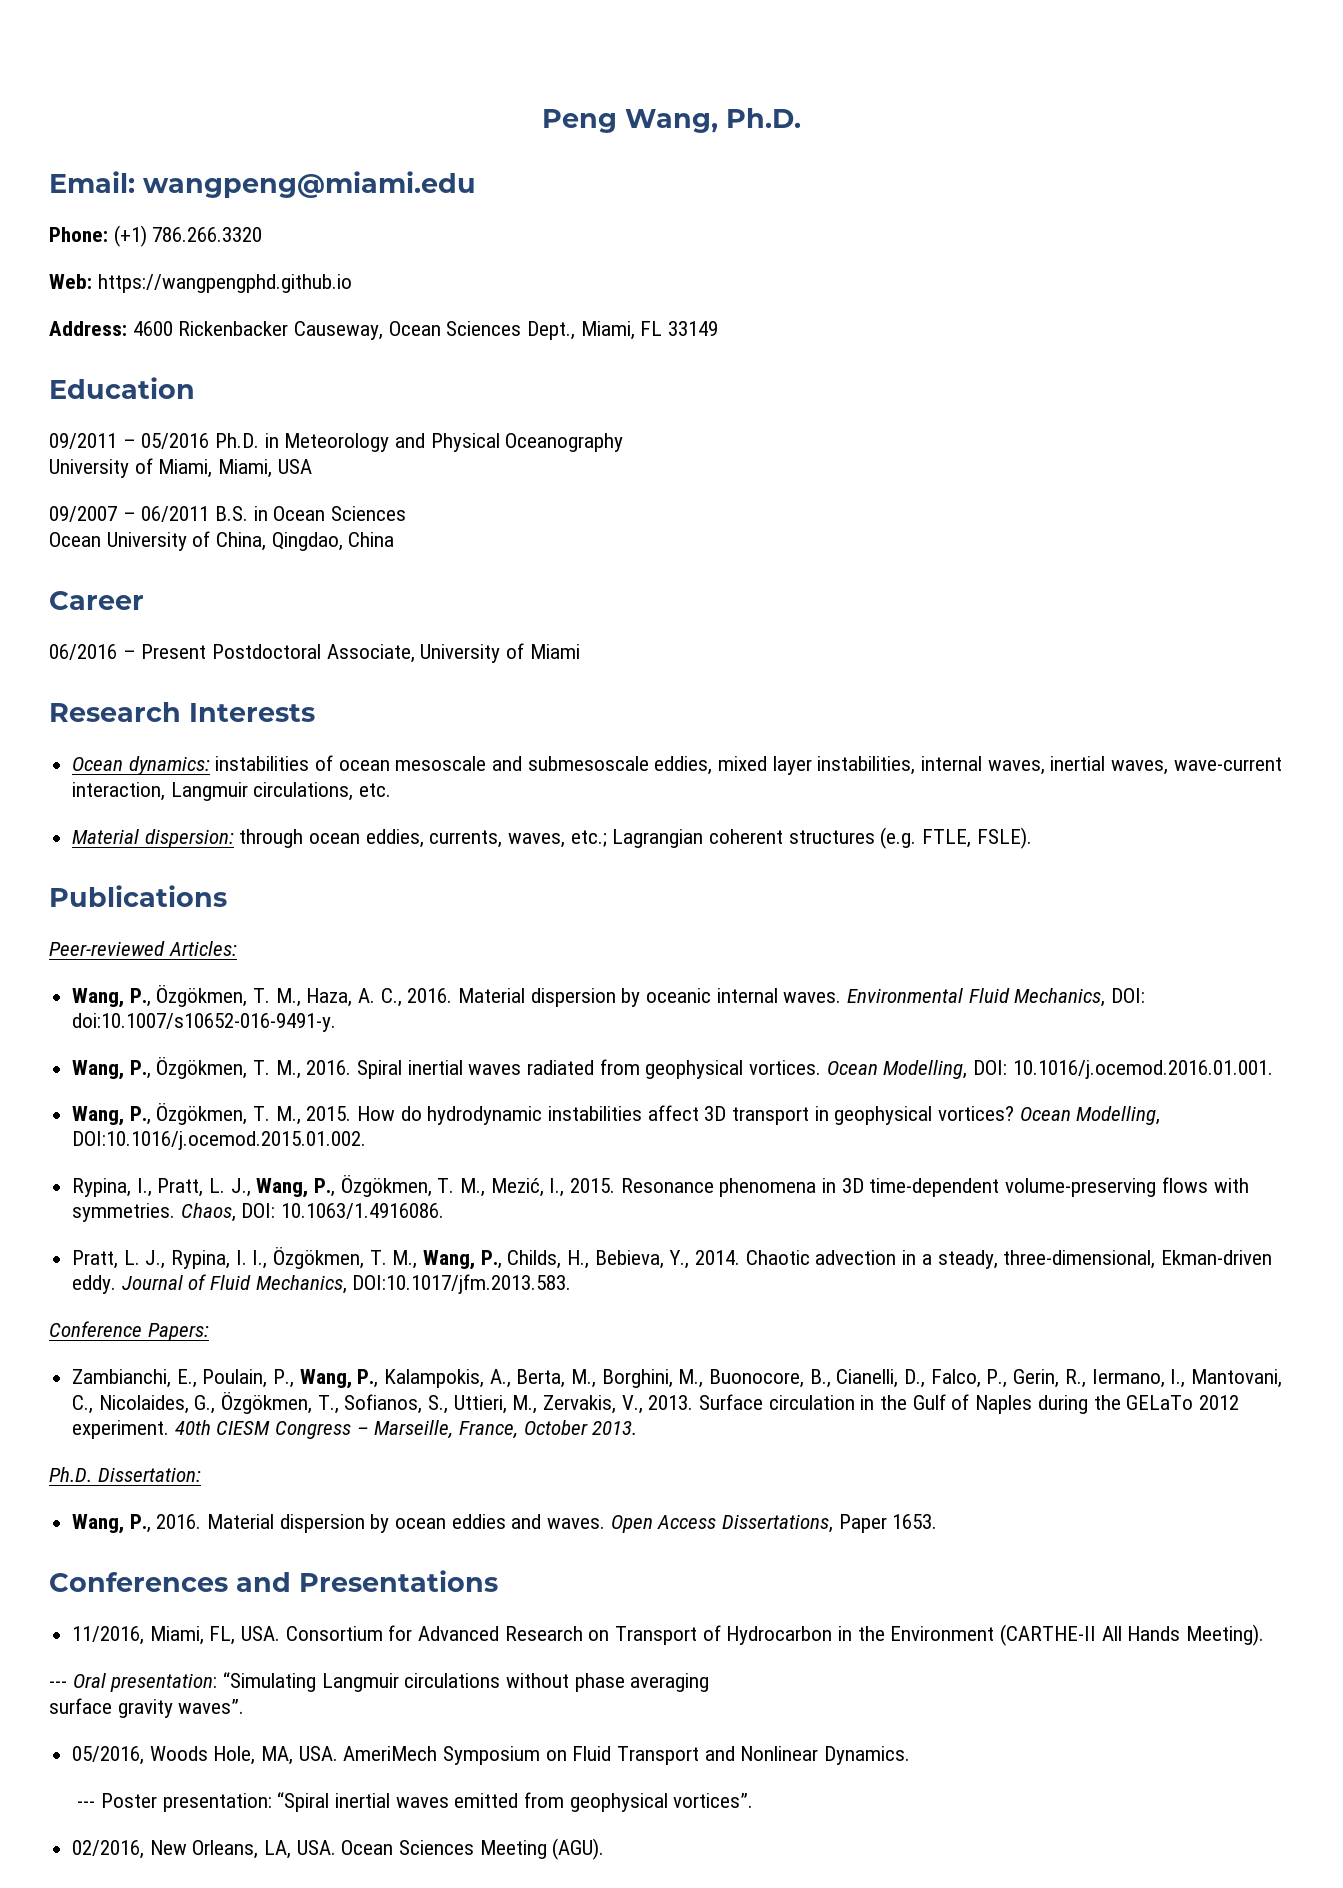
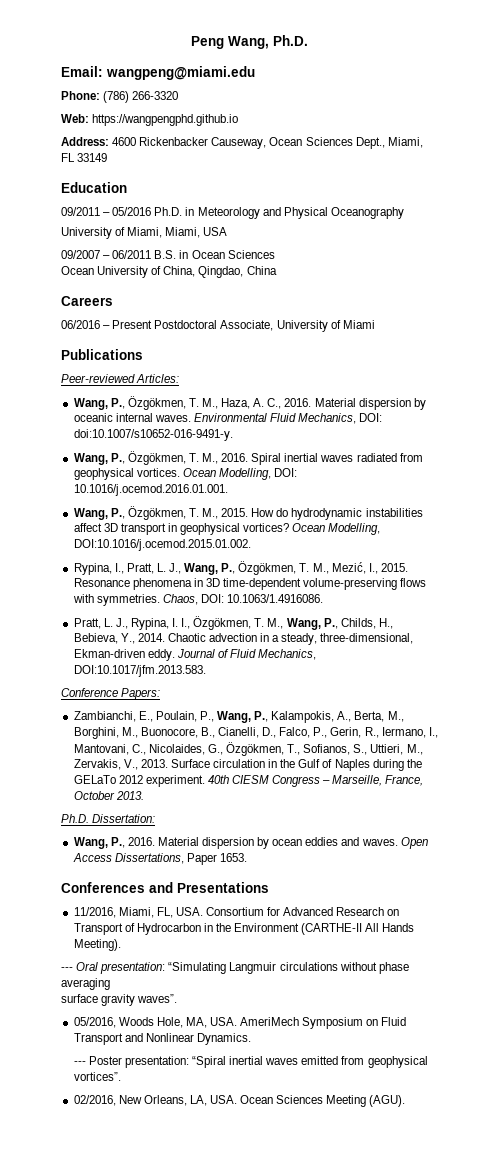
- Phone: (+1) 786.266.3320
+ Phone: (786) 266-3320
- Career
+ Careers
- Research Interests
- Ocean dynamics: instabilities of ocean mesoscale and submesoscale eddies, mixed layer instabilities, internal waves, inertial waves, wave-current interaction, Langmuir circulations, etc.
- Material dispersion: through ocean eddies, currents, waves, etc.; Lagrangian coherent structures (e.g. FTLE, FSLE).

